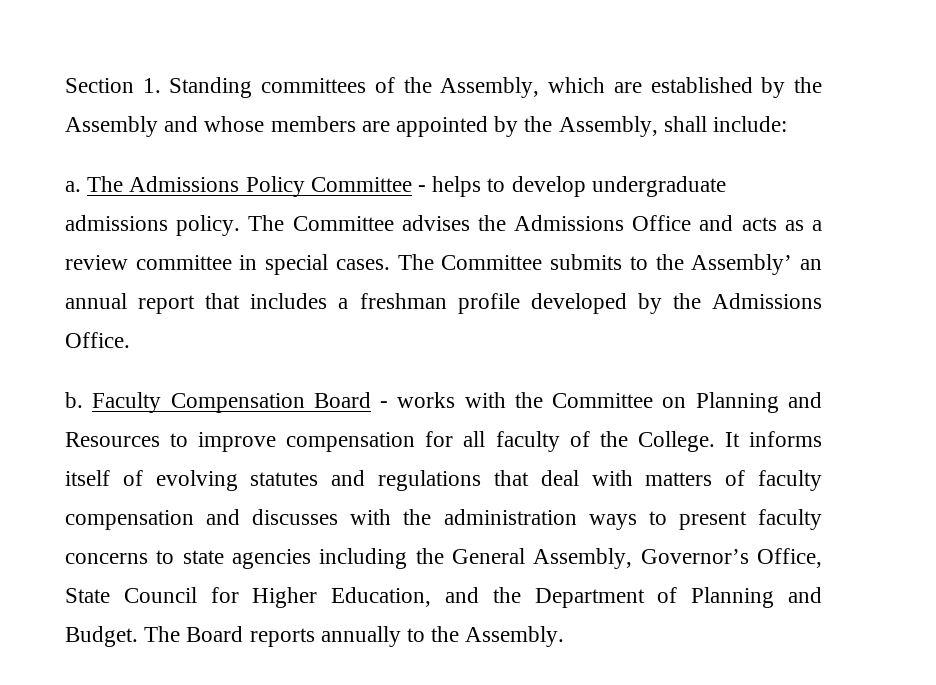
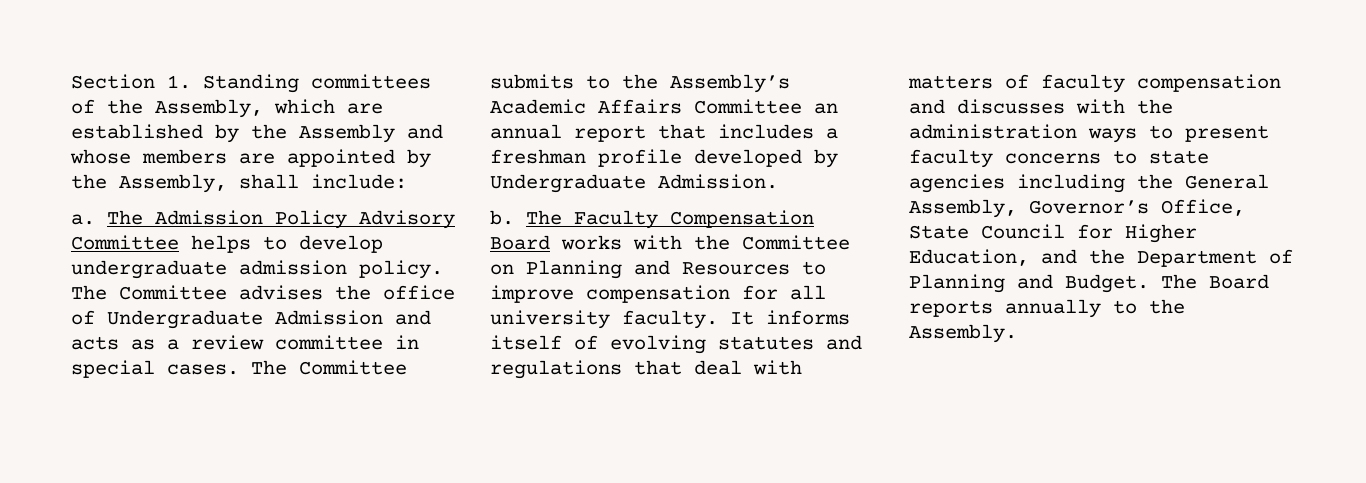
- The Admissions Policy Committee - helps to develop undergraduate admissions policy.
+ The Admission Policy Advisory Committee helps to develop undergraduate admission policy.
- The Committee advises the Admissions Office and acts as a review committee in special cases.
+ The Committee advises the office of Undergraduate Admission and acts as a review committee in special cases.
- The Committee submits to the Assembly’ an annual report that includes a freshman profile developed by the Admissions Office.
+ The Committee submits to the Assembly’s Academic Affairs Committee an annual report that includes a freshman profile developed by Undergraduate Admission.
- Faculty Compensation Board - works with the Committee on Planning and Resources to improve compensation for all faculty of the College.
+ The Faculty Compensation Board works with the Committee on Planning and Resources to improve compensation for all university faculty.

